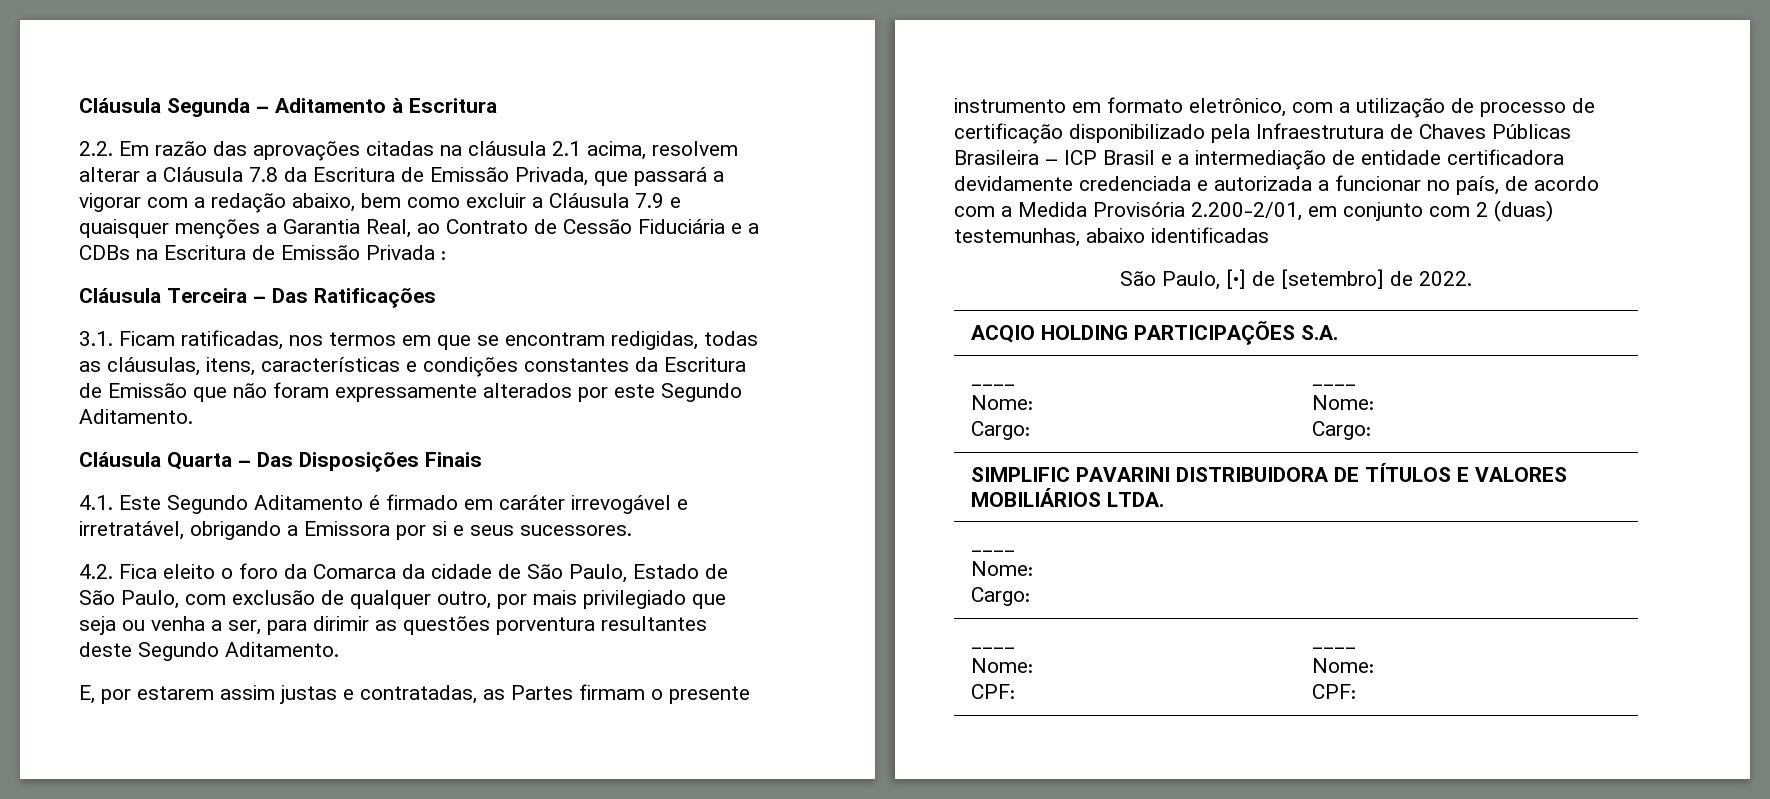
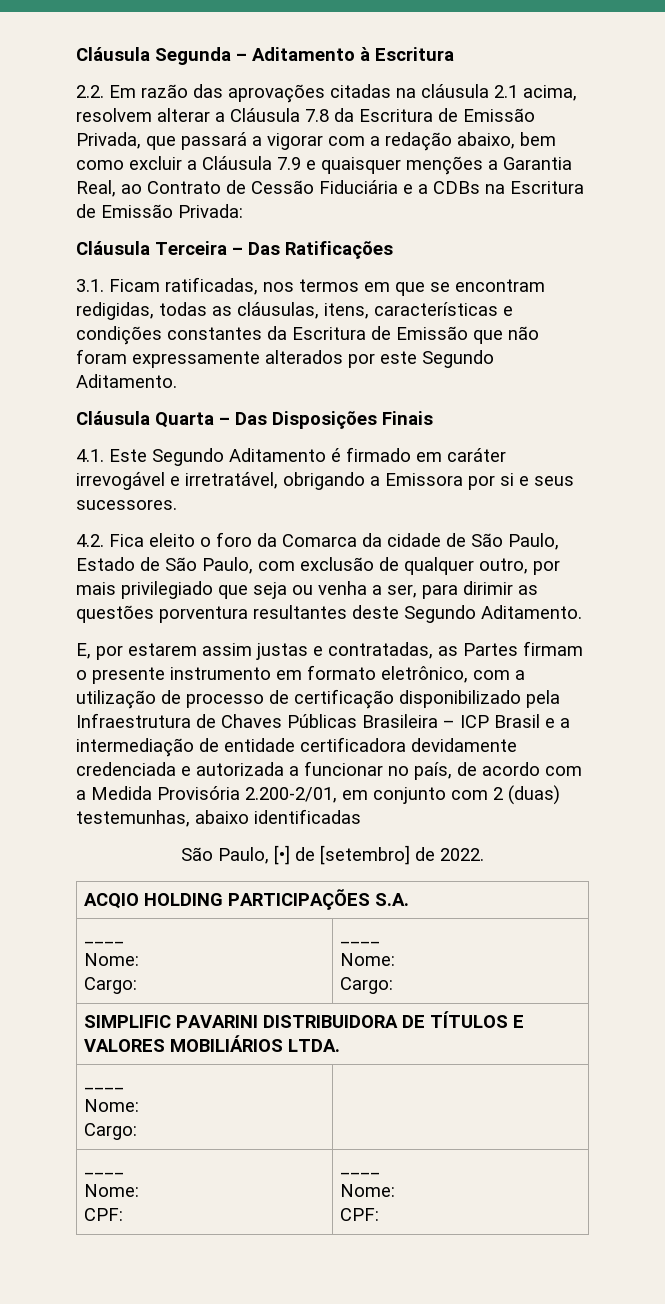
- 2.2. Em razão das aprovações citadas na cláusula 2.1 acima, resolvem alterar a Cláusula 7.8 da Escritura de Emissão Privada, que passará a vigorar com a redação abaixo, bem como excluir a Cláusula 7.9 e quaisquer menções a Garantia Real, ao Contrato de Cessão Fiduciária e a CDBs na Escritura de Emissão Privada :
+ 2.2. Em razão das aprovações citadas na cláusula 2.1 acima, resolvem alterar a Cláusula 7.8 da Escritura de Emissão Privada, que passará a vigorar com a redação abaixo, bem como excluir a Cláusula 7.9 e quaisquer menções a Garantia Real, ao Contrato de Cessão Fiduciária e a CDBs na Escritura de Emissão Privada:

